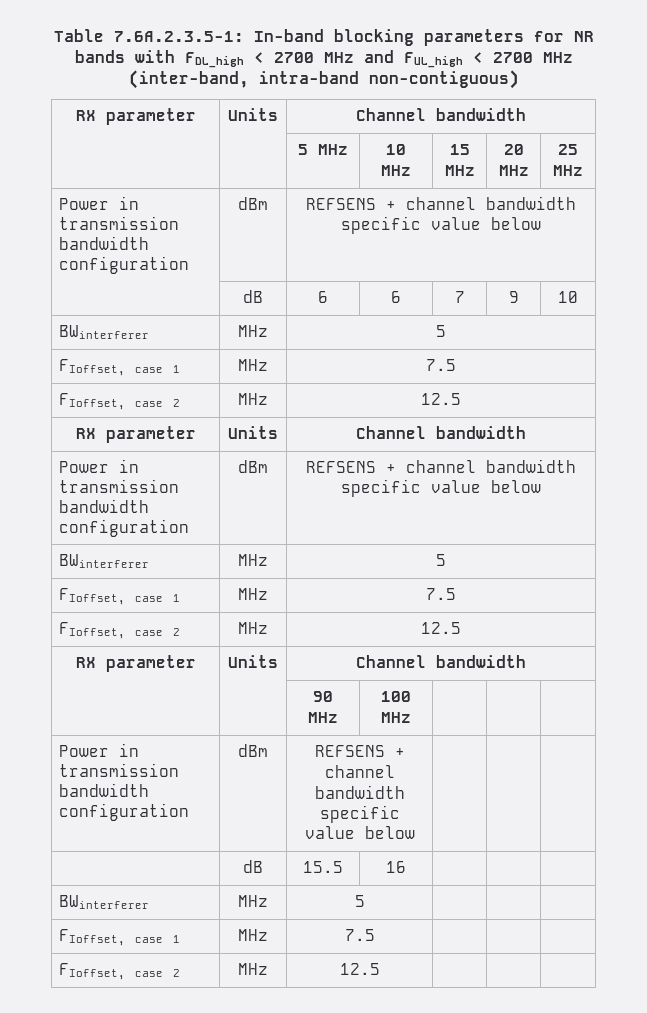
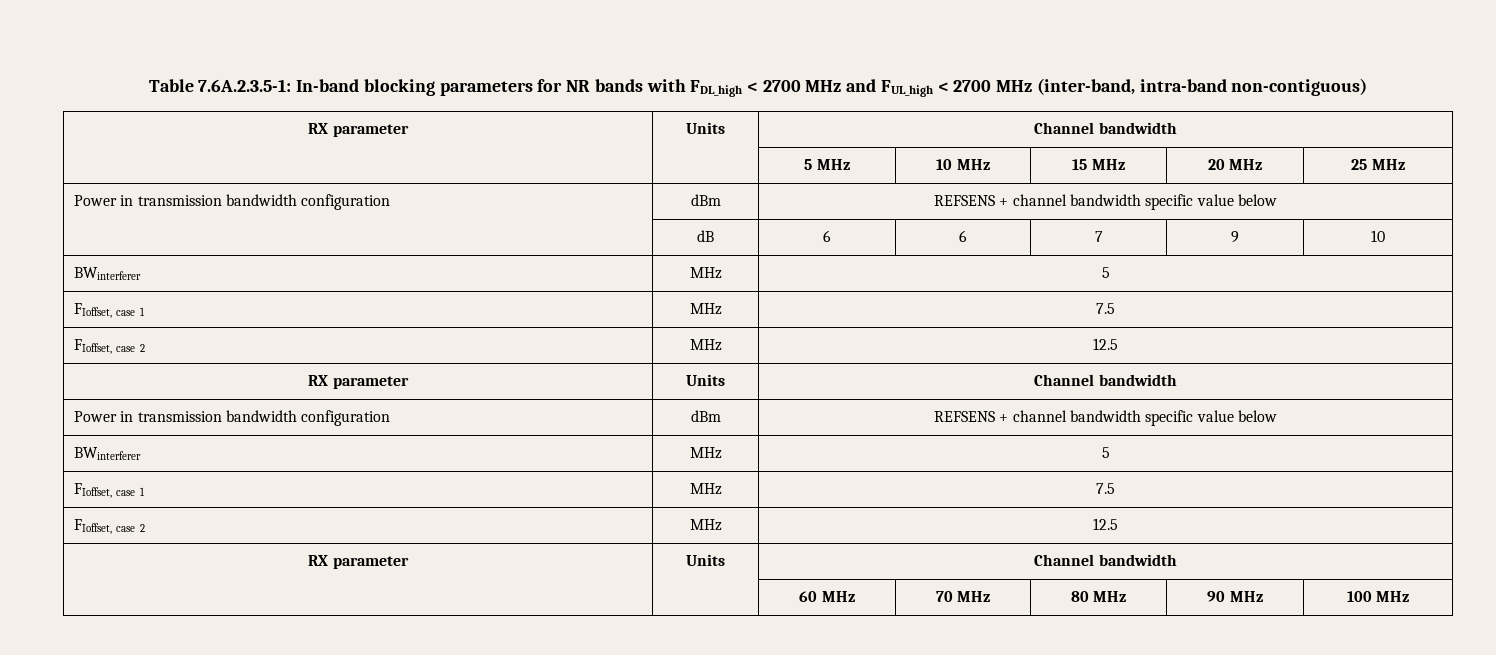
- | | 90 MHz | 100 MHz | | |
- Power in transmission bandwidth configuration | dBm | REFSENS + channel bandwidth specific value below | | |
- | dB | 15.5 | 16 | | |
- BWinterferer | MHz | 5 | | |
- FIoffset, case 1 | MHz | 7.5 | | |
- FIoffset, case 2 | MHz | 12.5 | | |
+ | | 60 MHz | 70 MHz | 80 MHz | 90 MHz | 100 MHz

